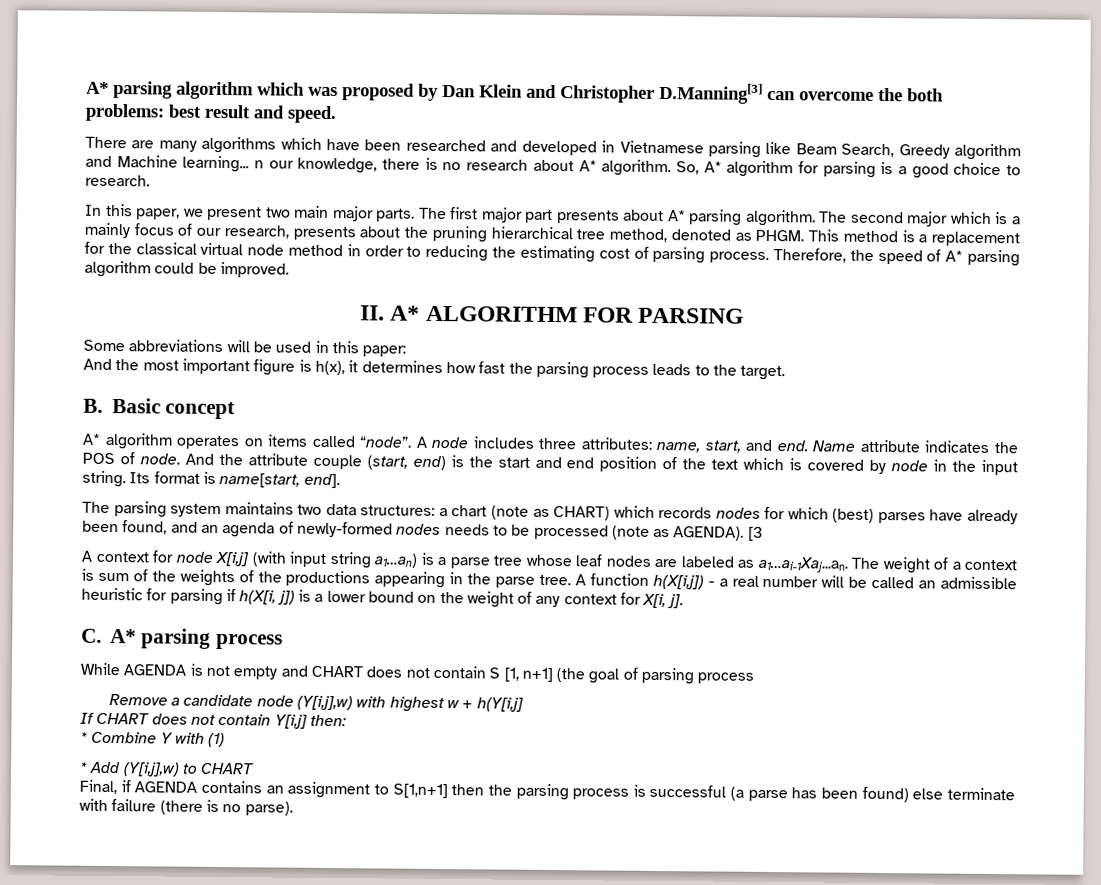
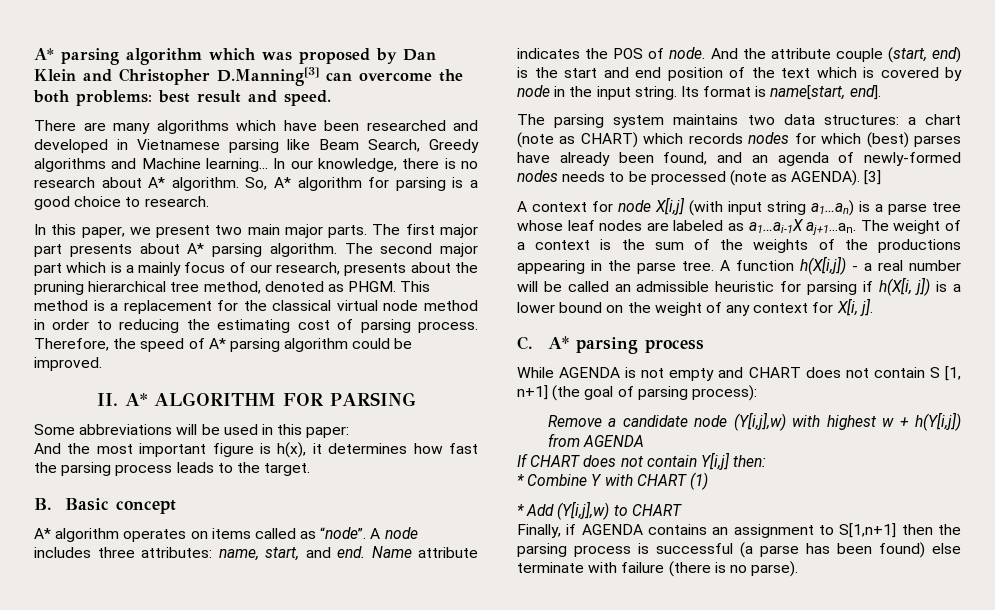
- There are many algorithms which have been researched and developed in Vietnamese parsing like Beam Search, Greedy algorithm and Machine learning... n our knowledge, there is no research about A* algorithm.
+ There are many algorithms which have been researched and developed in Vietnamese parsing like Beam Search, Greedy algorithms and Machine learning... In our knowledge, there is no research about A* algorithm.
- The second major which is a mainly focus of our research, presents about the pruning hierarchical tree method, denoted as PHGM.
+ The second major part which is a mainly focus of our research, presents about the pruning hierarchical tree method, denoted as PHGM.
- A* algorithm operates on items called “node”.
+ A* algorithm operates on items called as “node”.
- [3
+ [3]
- A context for node X[i,j] (with input string a1…an) is a parse tree whose leaf nodes are labeled as a1…ai-1Xaj...an. The weight of a context is sum of the weights of the productions appearing in the parse tree.
+ A context for node X[i,j] (with input string a1…an) is a parse tree whose leaf nodes are labeled as a1…ai-1X aj+1...an. The weight of a context is the sum of the weights of the productions appearing in the parse tree.
- While AGENDA is not empty and CHART does not contain S [1, n+1] (the goal of parsing process
+ While AGENDA is not empty and CHART does not contain S [1, n+1] (the goal of parsing process):
- Remove a candidate node (Y[i,j],w) with highest w + h(Y[i,j]
+ Remove a candidate node (Y[i,j],w) with highest w + h(Y[i,j]) from AGENDA
- * Combine Y with (1)
+ * Combine Y with CHART (1)
- Final, if AGENDA contains an assignment to S[1,n+1] then the parsing process is successful (a parse has been found) else terminate with failure (there is no parse).
+ Finally, if AGENDA contains an assignment to S[1,n+1] then the parsing process is successful (a parse has been found) else terminate with failure (there is no parse).

